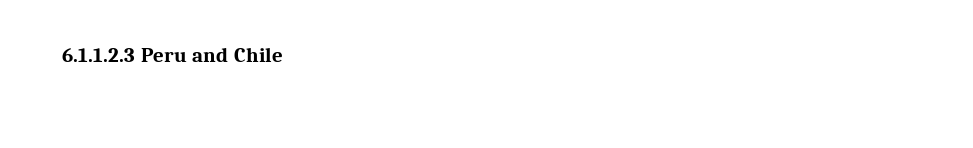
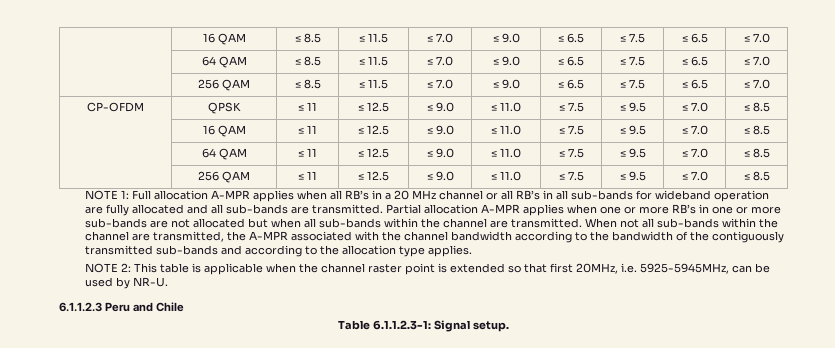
+ | 16 QAM | ≤ 8.5 | ≤ 11.5 | ≤ 7.0 | ≤ 9.0 | ≤ 6.5 | ≤ 7.5 | ≤ 6.5 | ≤ 7.0
+ | 64 QAM | ≤ 8.5 | ≤ 11.5 | ≤ 7.0 | ≤ 9.0 | ≤ 6.5 | ≤ 7.5 | ≤ 6.5 | ≤ 7.0
+ | 256 QAM | ≤ 8.5 | ≤ 11.5 | ≤ 7.0 | ≤ 9.0 | ≤ 6.5 | ≤ 7.5 | ≤ 6.5 | ≤ 7.0
+ CP-OFDM | QPSK | ≤ 11 | ≤ 12.5 | ≤ 9.0 | ≤ 11.0 | ≤ 7.5 | ≤ 9.5 | ≤ 7.0 | ≤ 8.5
+ | 16 QAM | ≤ 11 | ≤ 12.5 | ≤ 9.0 | ≤ 11.0 | ≤ 7.5 | ≤ 9.5 | ≤ 7.0 | ≤ 8.5
+ | 64 QAM | ≤ 11 | ≤ 12.5 | ≤ 9.0 | ≤ 11.0 | ≤ 7.5 | ≤ 9.5 | ≤ 7.0 | ≤ 8.5
+ | 256 QAM | ≤ 11 | ≤ 12.5 | ≤ 9.0 | ≤ 11.0 | ≤ 7.5 | ≤ 9.5 | ≤ 7.0 | ≤ 8.5
+ NOTE 1: Full allocation A-MPR applies when all RB’s in a 20 MHz channel or all RB’s in all sub-bands for wideband operation are fully allocated and all sub-bands are transmitted. Partial allocation A-MPR applies when one or more RB’s in one or more sub-bands are not allocated but when all sub-bands within the channel are transmitted. When not all sub-bands within the channel are transmitted, the A-MPR associated with the channel bandwidth according to the bandwidth of the contiguously transmitted sub-bands and according to the allocation type applies.
+ NOTE 2: This table is applicable when the channel raster point is extended so that first 20MHz, i.e. 5925-5945MHz, can be used by NR-U.
+ Table 6.1.1.2.3-1: Signal setup.

